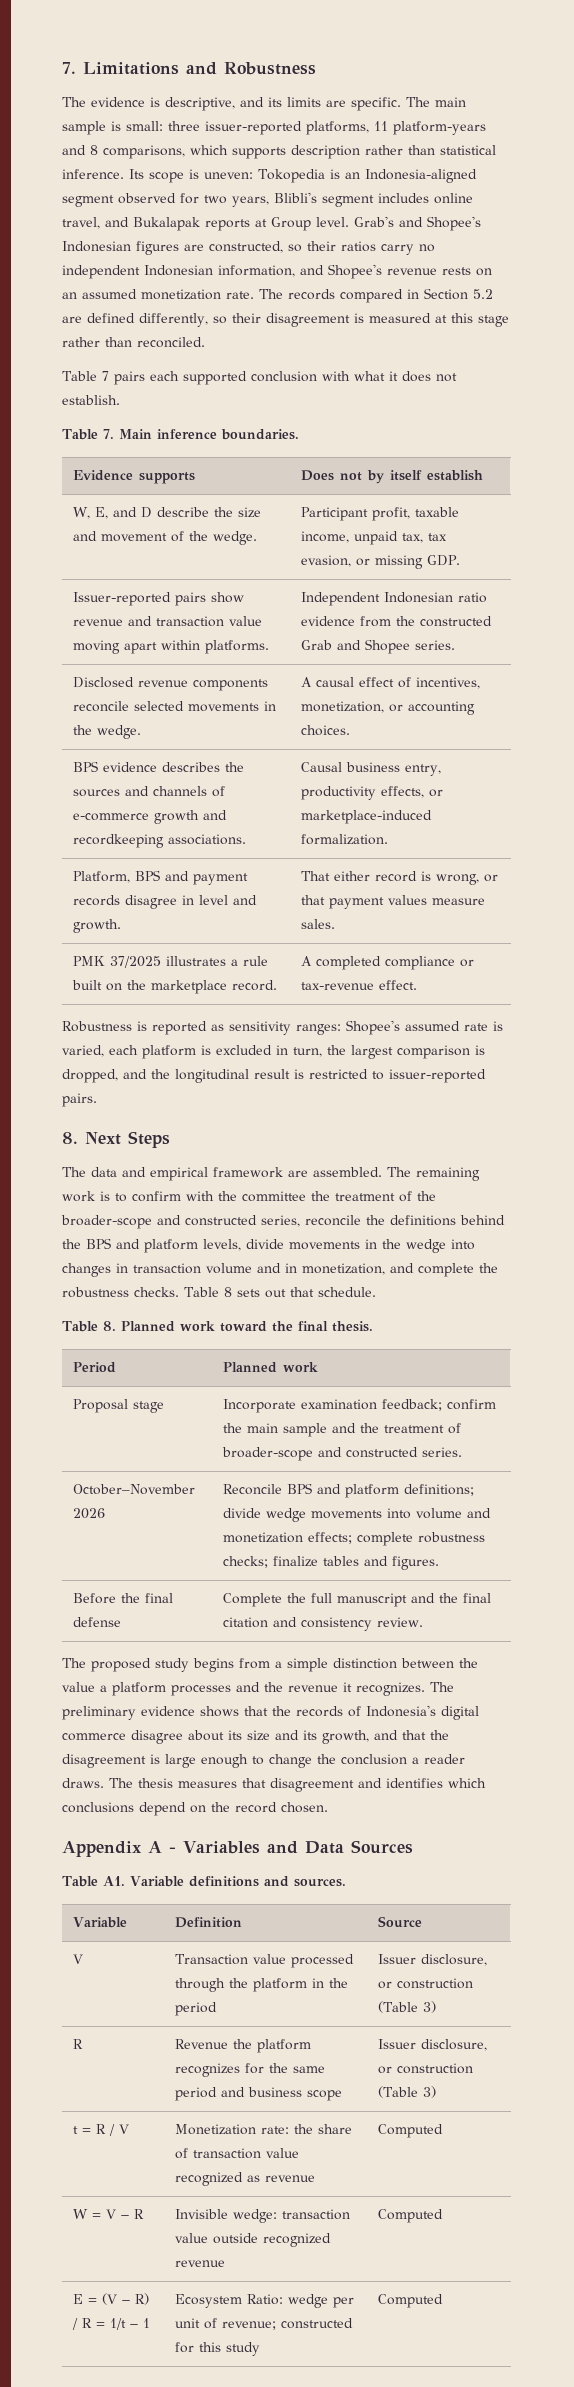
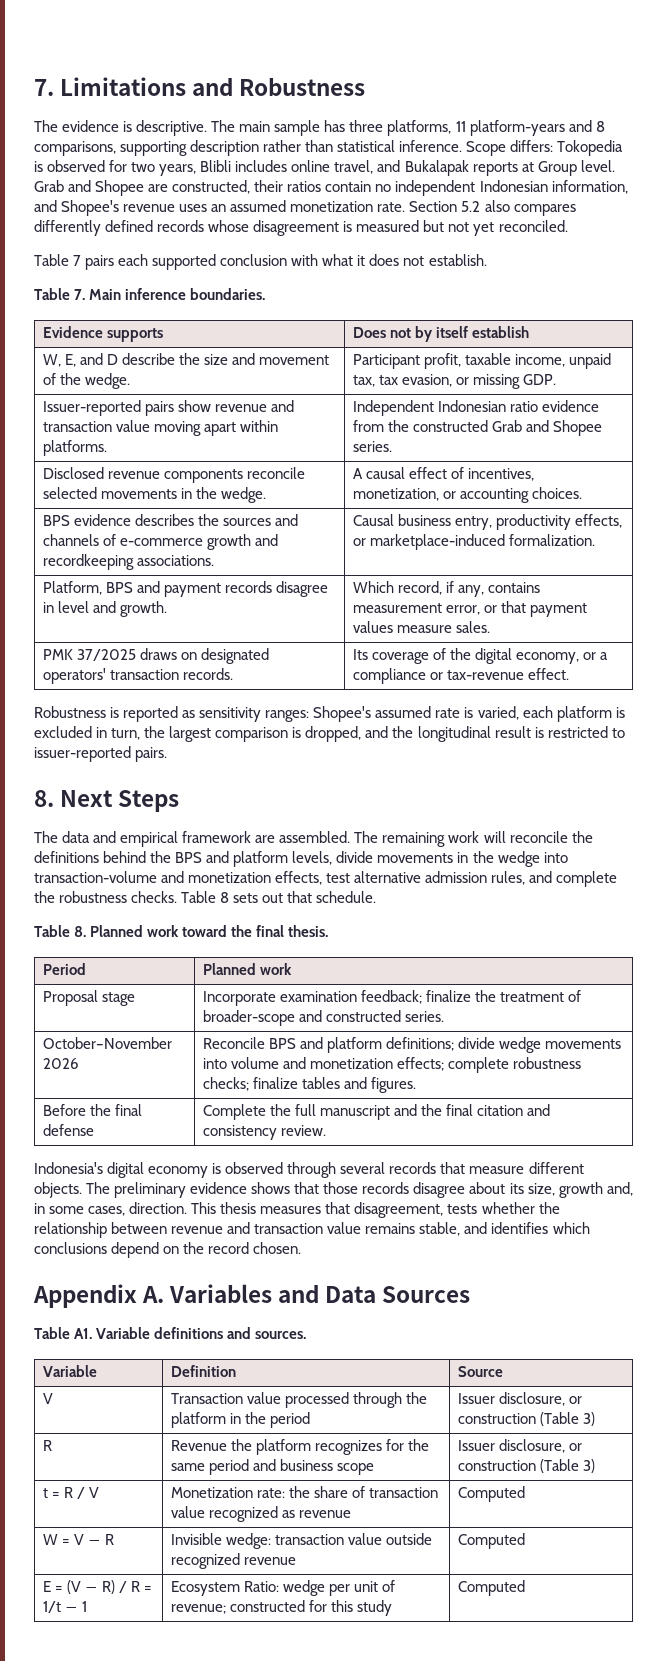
- The evidence is descriptive, and its limits are specific. The main sample is small: three issuer-reported platforms, 11 platform-years and 8 comparisons, which supports description rather than statistical inference.
+ The evidence is descriptive. The main sample has three platforms, 11 platform-years and 8 comparisons, supporting description rather than statistical inference.
- Its scope is uneven: Tokopedia is an Indonesia-aligned segment observed for two years, Blibli's segment includes online travel, and Bukalapak reports at Group level.
+ Scope differs: Tokopedia is observed for two years, Blibli includes online travel, and Bukalapak reports at Group level.
- Grab's and Shopee's Indonesian figures are constructed, so their ratios carry no independent Indonesian information, and Shopee's revenue rests on an assumed monetization rate.
+ Grab and Shopee are constructed, their ratios contain no independent Indonesian information, and Shopee's revenue uses an assumed monetization rate.
- The records compared in Section 5.2 are defined differently, so their disagreement is measured at this stage rather than reconciled.
+ Section 5.2 also compares differently defined records whose disagreement is measured but not yet reconciled.
- Platform, BPS and payment records disagree in level and growth. | That either record is wrong, or that payment values measure sales.
+ Platform, BPS and payment records disagree in level and growth. | Which record, if any, contains measurement error, or that payment values measure sales.
- PMK 37/2025 illustrates a rule built on the marketplace record. | A completed compliance or tax-revenue effect.
+ PMK 37/2025 draws on designated operators' transaction records. | Its coverage of the digital economy, or a compliance or tax-revenue effect.
- The remaining work is to confirm with the committee the treatment of the broader-scope and constructed series, reconcile the definitions behind the BPS and platform levels, divide movements in the wedge into changes in transaction volume and in monetization, and complete the robustness checks.
+ The remaining work will reconcile the definitions behind the BPS and platform levels, divide movements in the wedge into transaction-volume and monetization effects, test alternative admission rules, and complete the robustness checks.
- Proposal stage | Incorporate examination feedback; confirm the main sample and the treatment of broader-scope and constructed series.
+ Proposal stage | Incorporate examination feedback; finalize the treatment of broader-scope and constructed series.
- The proposed study begins from a simple distinction between the value a platform processes and the revenue it recognizes.
+ Indonesia's digital economy is observed through several records that measure different objects.
- The preliminary evidence shows that the records of Indonesia's digital commerce disagree about its size and its growth, and that the disagreement is large enough to change the conclusion a reader draws. The thesis measures that disagreement and identifies which conclusions depend on the record chosen.
+ The preliminary evidence shows that those records disagree about its size, growth and, in some cases, direction. This thesis measures that disagreement, tests whether the relationship between revenue and transaction value remains stable, and identifies which conclusions depend on the record chosen.
- Appendix A - Variables and Data Sources
+ Appendix A. Variables and Data Sources

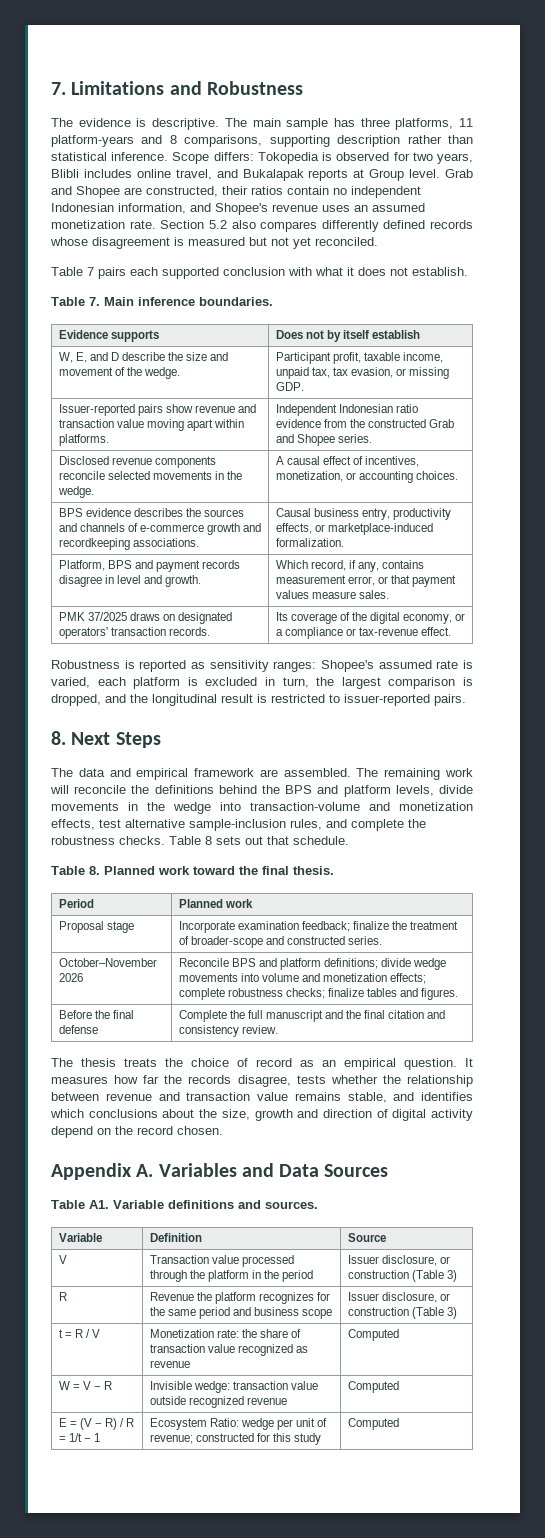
- The remaining work will reconcile the definitions behind the BPS and platform levels, divide movements in the wedge into transaction-volume and monetization effects, test alternative admission rules, and complete the robustness checks.
+ The remaining work will reconcile the definitions behind the BPS and platform levels, divide movements in the wedge into transaction-volume and monetization effects, test alternative sample-inclusion rules, and complete the robustness checks.
- Indonesia's digital economy is observed through several records that measure different objects. The preliminary evidence shows that those records disagree about its size, growth and, in some cases, direction. This thesis measures that disagreement, tests whether the relationship between revenue and transaction value remains stable, and identifies which conclusions depend on the record chosen.
+ The thesis treats the choice of record as an empirical question. It measures how far the records disagree, tests whether the relationship between revenue and transaction value remains stable, and identifies which conclusions about the size, growth and direction of digital activity depend on the record chosen.

